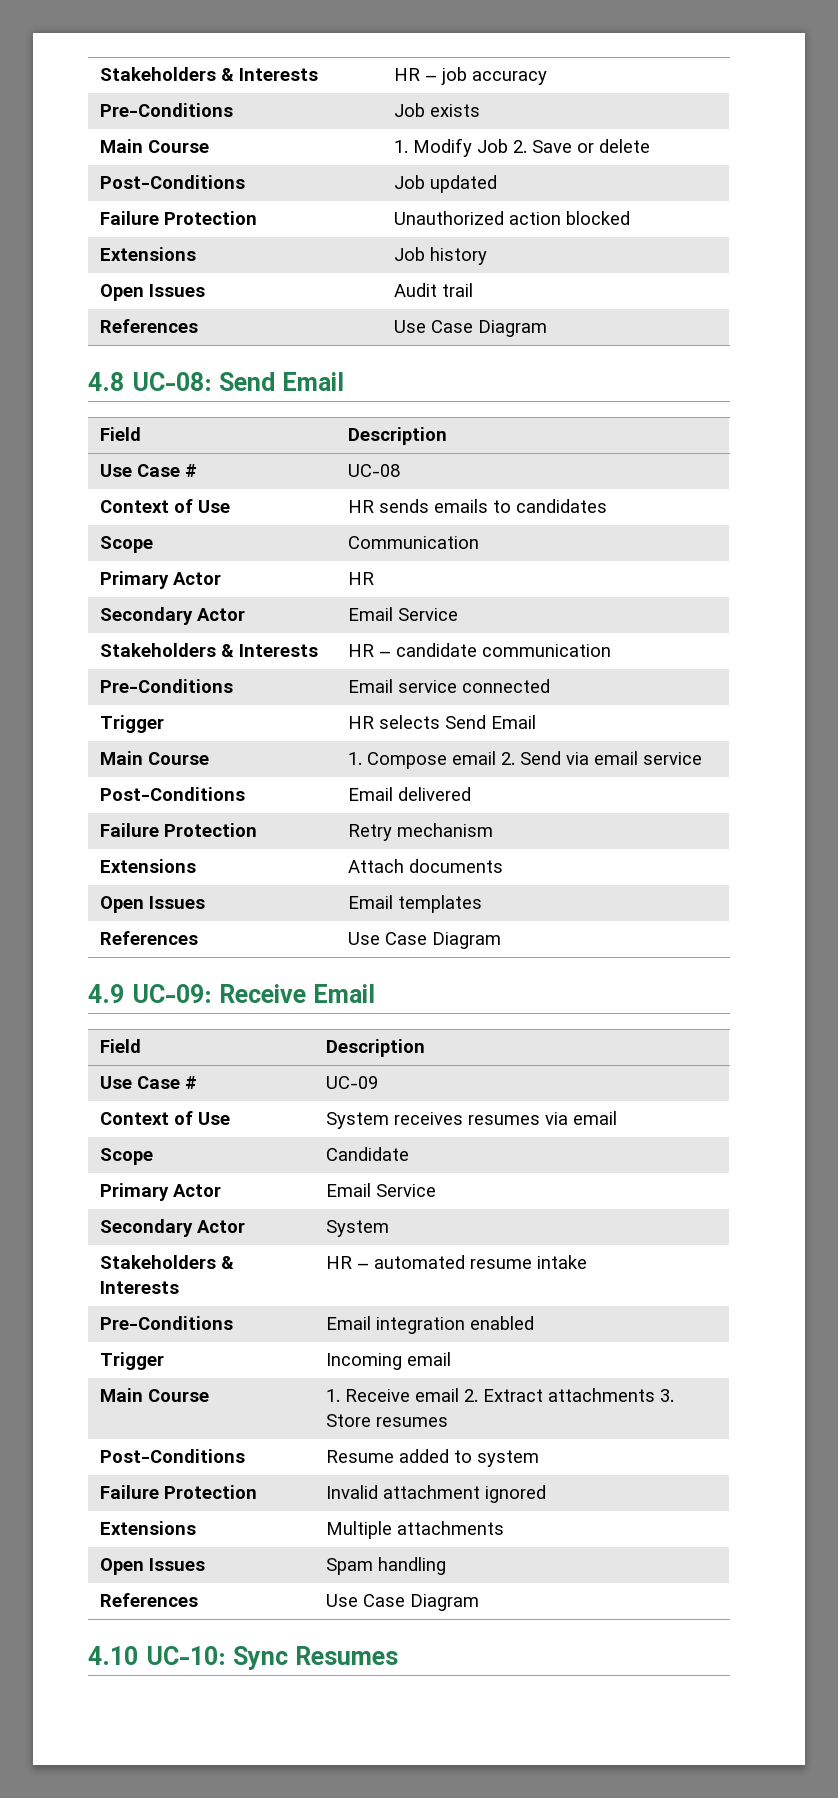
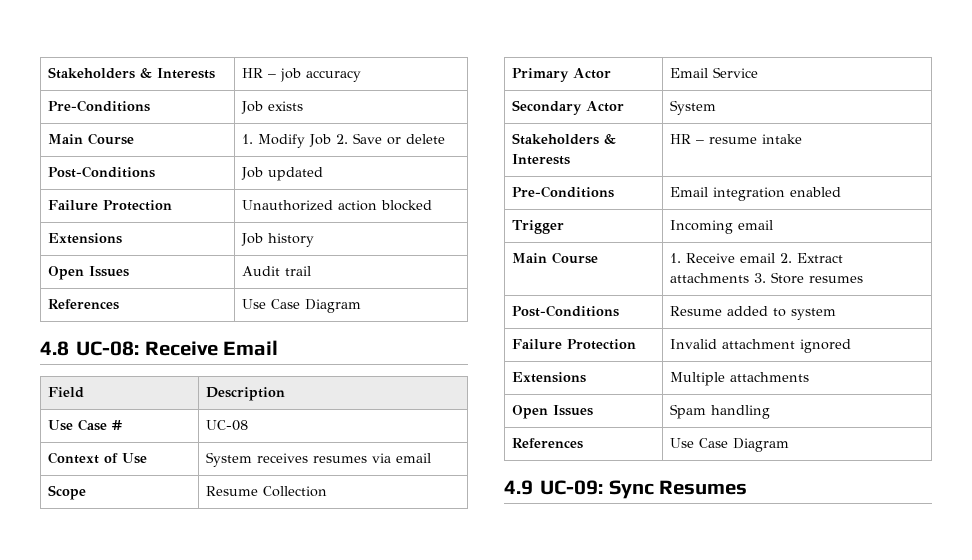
- 4.8 UC-08: Send Email
+ 4.8 UC-08: Receive Email
- Context of Use | HR sends emails to candidates
- Scope | Communication
- Primary Actor | HR
- Secondary Actor | Email Service
- Stakeholders & Interests | HR – candidate communication
- Pre-Conditions | Email service connected
- Trigger | HR selects Send Email
- Main Course | 1. Compose email 2. Send via email service
- Post-Conditions | Email delivered
- Failure Protection | Retry mechanism
- Extensions | Attach documents
- Open Issues | Email templates
- References | Use Case Diagram
- 4.9 UC-09: Receive Email
- Field | Description
- Use Case # | UC-09
- Scope | Candidate
+ Scope | Resume Collection
- Stakeholders & Interests | HR – automated resume intake
+ Stakeholders & Interests | HR – resume intake
- 4.10 UC-10: Sync Resumes
+ 4.9 UC-09: Sync Resumes

